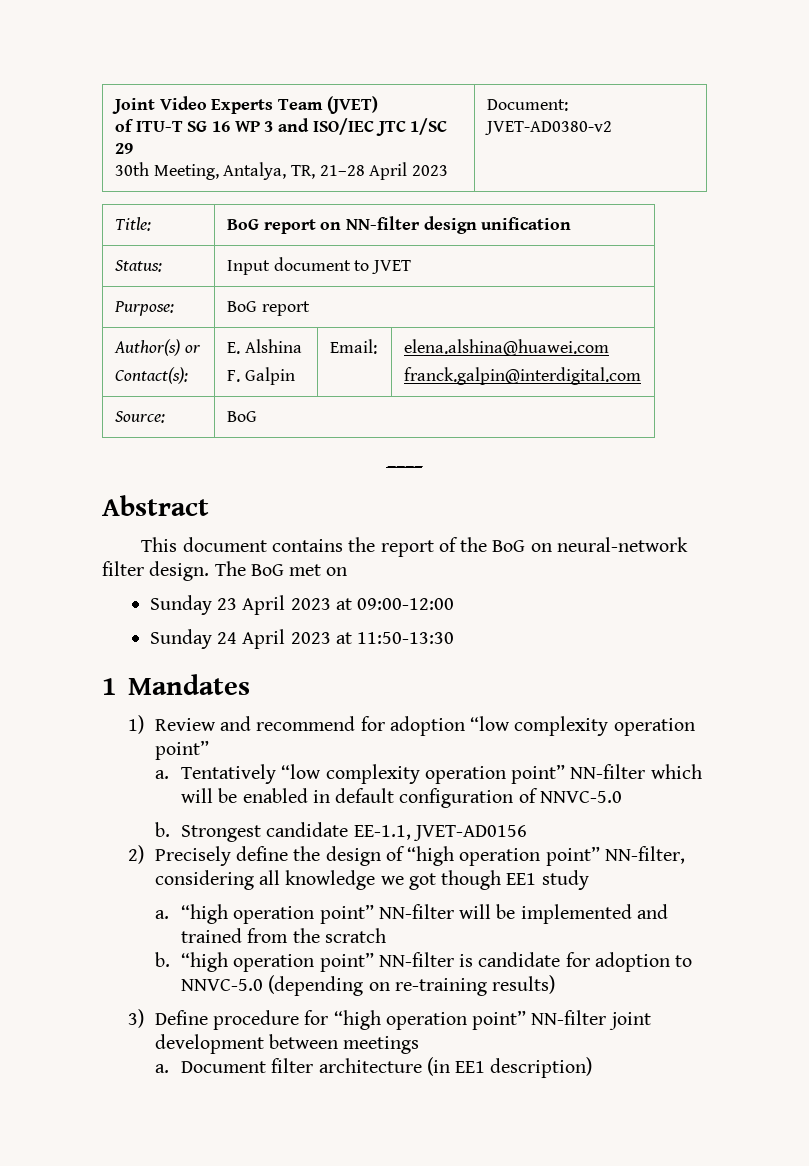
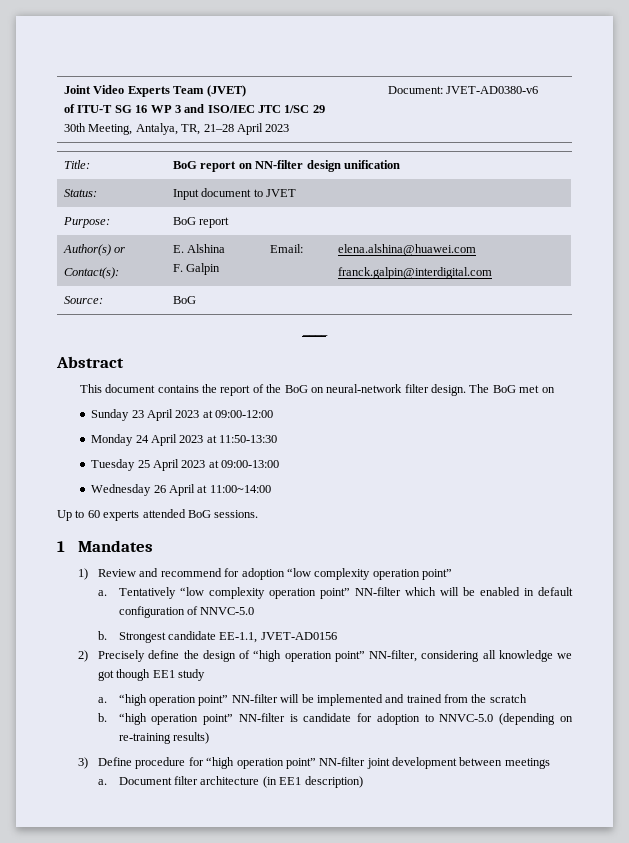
  Joint Video Experts Team (JVET)
  of ITU-T SG 16 WP 3 and ISO/IEC JTC 1/SC 29
- 30th Meeting, Antalya, TR, 21–28 April 2023 | Document: JVET-AD0380-v2
+ 30th Meeting, Antalya, TR, 21–28 April 2023 | Document: JVET-AD0380-v6
- Sunday 24 April 2023 at 11:50-13:30
+ Monday 24 April 2023 at 11:50-13:30
+ Tuesday 25 April 2023 at 09:00-13:00
+ Wednesday 26 April at 11:00~14:00
+ Up to 60 experts attended BoG sessions.

